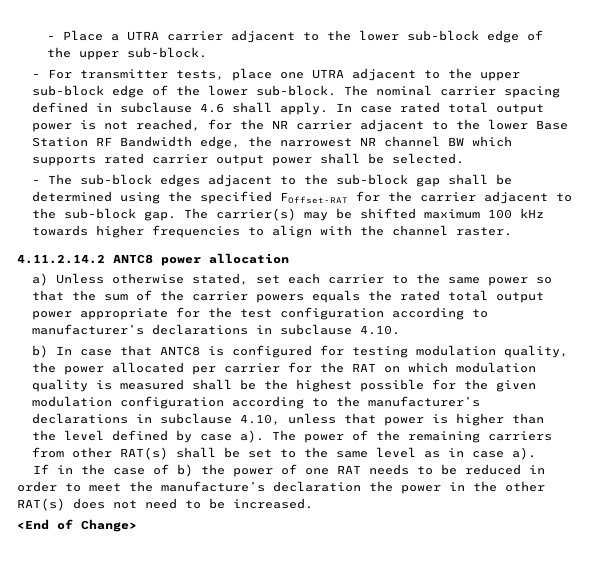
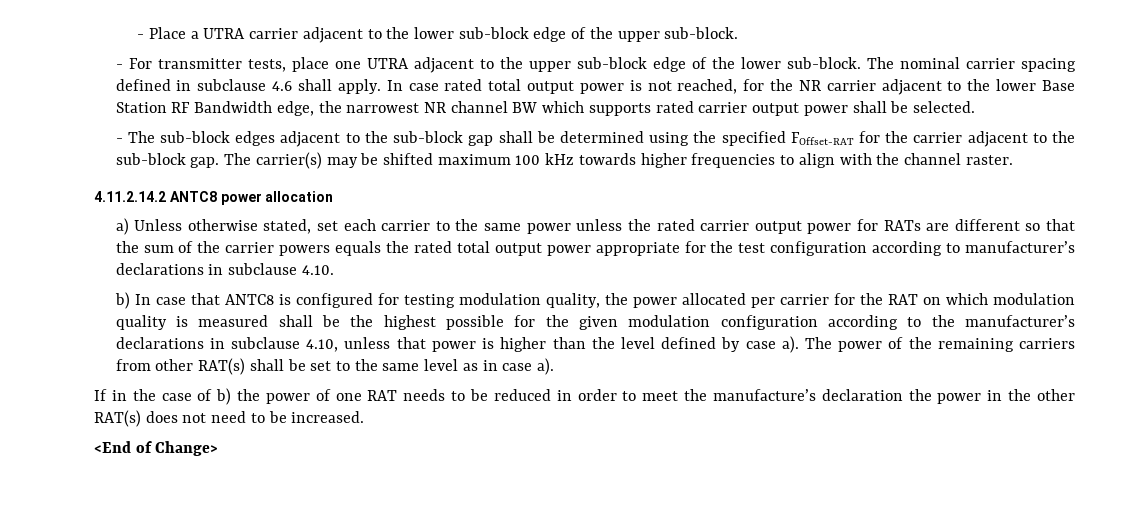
- a) Unless otherwise stated, set each carrier to the same power so that the sum of the carrier powers equals the rated total output power appropriate for the test configuration according to manufacturer’s declarations in subclause 4.10.
+ a) Unless otherwise stated, set each carrier to the same power unless the rated carrier output power for RATs are different so that the sum of the carrier powers equals the rated total output power appropriate for the test configuration according to manufacturer’s declarations in subclause 4.10.

